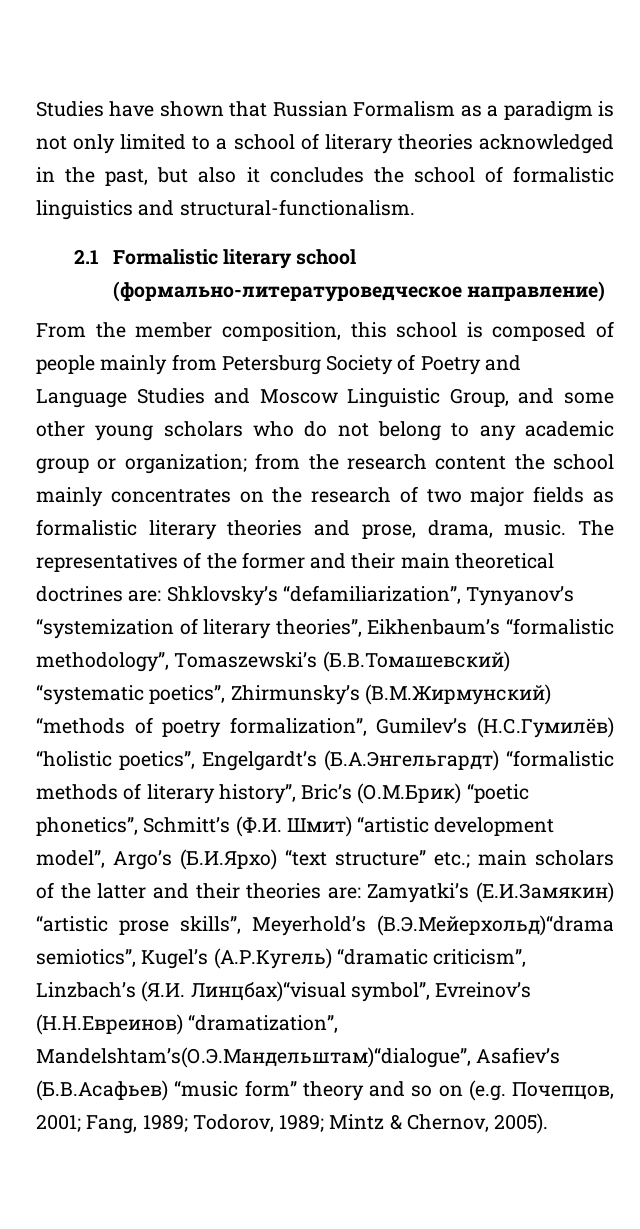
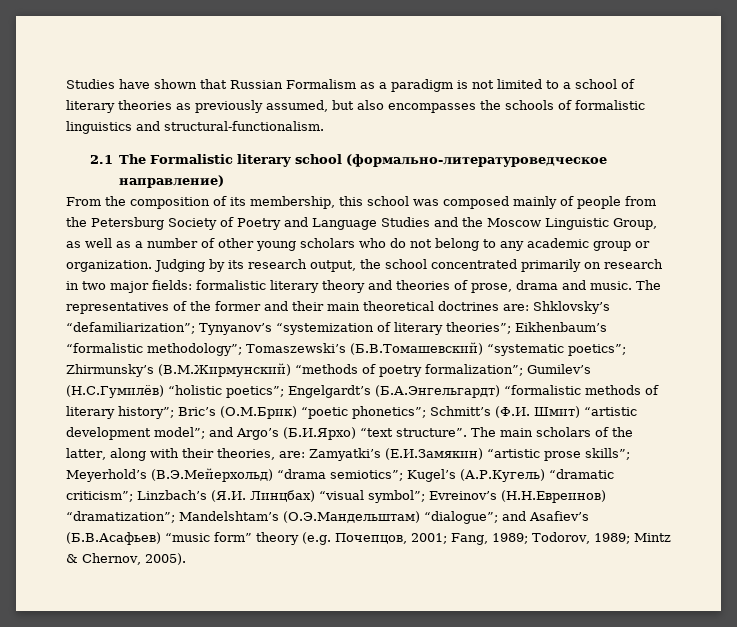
- Studies have shown that Russian Formalism as a paradigm is not only limited to a school of literary theories acknowledged in the past, but also it concludes the school of formalistic linguistics and structural-functionalism.
+ Studies have shown that Russian Formalism as a paradigm is not limited to a school of literary theories as previously assumed, but also encompasses the schools of formalistic linguistics and structural-functionalism.
- 2.1 Formalistic literary school (формально-литературоведческое направление)
+ 2.1 The Formalistic literary school (формально-литературоведческое направление)
- From the member composition, this school is composed of people mainly from Petersburg Society of Poetry and Language Studies and Moscow Linguistic Group, and some other young scholars who do not belong to any academic group or organization; from the research content the school mainly concentrates on the research of two major fields as formalistic literary theories and prose, drama, music.
+ From the composition of its membership, this school was composed mainly of people from the Petersburg Society of Poetry and Language Studies and the Moscow Linguistic Group, as well as a number of other young scholars who do not belong to any academic group or organization. Judging by its research output, the school concentrated primarily on research in two major fields: formalistic literary theory and theories of prose, drama and music.
- Shklovsky’s “defamiliarization”, Tynyanov’s “systemization of literary theories”, Eikhenbaum’s “formalistic methodology”, Tomaszewski’s (Б.В.Томашевский) “systematic poetics”, Zhirmunsky’s (В.М.Жирмунский) “methods of poetry formalization”, Gumilev’s (Н.С.Гумилёв) “holistic poetics”, Engelgardt’s (Б.А.Энгельгардт) “formalistic methods of literary history”, Bric’s (О.М.Брик) “poetic phonetics”, Schmitt’s (Ф.И. Шмит) “artistic development model”, Argo’s (Б.И.Ярхо) “text structure” etc.; main scholars of the latter and their theories are:
+ Shklovsky’s “defamiliarization”; Tynyanov’s “systemization of literary theories”; Eikhenbaum’s “formalistic methodology”; Tomaszewski’s (Б.В.Томашевский) “systematic poetics”; Zhirmunsky’s (В.М.Жирмунский) “methods of poetry formalization”; Gumilev’s (Н.С.Гумилёв) “holistic poetics”; Engelgardt’s (Б.А.Энгельгардт) “formalistic methods of literary history”; Bric’s (О.М.Брик) “poetic phonetics”; Schmitt’s (Ф.И. Шмит) “artistic development model”; and Argo’s (Б.И.Ярхо) “text structure”. The main scholars of the latter, along with their theories, are:
- Zamyatki’s (Е.И.Замякин) “artistic prose skills”, Meyerhold’s (В.Э.Мейерхольд)“drama semiotics”, Kugel’s (А.Р.Кугель) “dramatic criticism”, Linzbach’s (Я.И. Линцбах)“visual symbol”, Evreinov’s (Н.Н.Евреинов) “dramatization”, Mandelshtam’s(О.Э.Мандельштам)“dialogue”, Asafiev’s (Б.В.Асафьев) “music form” theory and so on (e.g. Почепцов, 2001;
+ Zamyatki’s (Е.И.Замякин) “artistic prose skills”; Meyerhold’s (В.Э.Мейерхольд) “drama semiotics”; Kugel’s (А.Р.Кугель) “dramatic criticism”; Linzbach’s (Я.И. Линцбах) “visual symbol”; Evreinov’s (Н.Н.Евреинов) “dramatization”; Mandelshtam’s (О.Э.Мандельштам) “dialogue”; and Asafiev’s (Б.В.Асафьев) “music form” theory (e.g. Почепцов, 2001;

